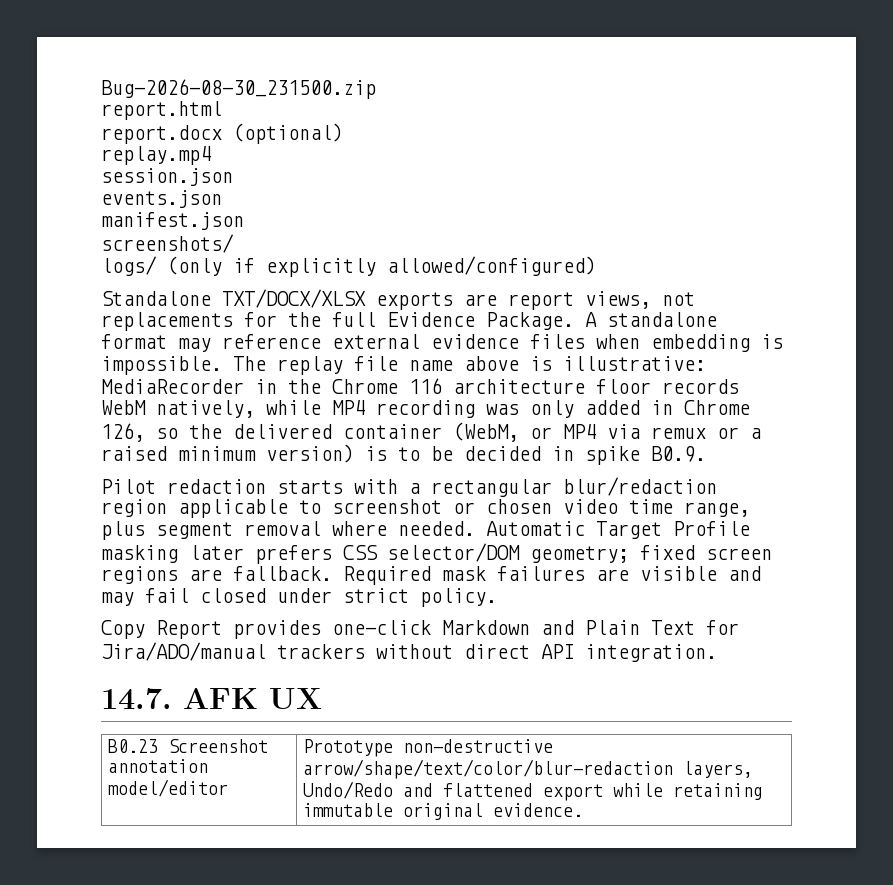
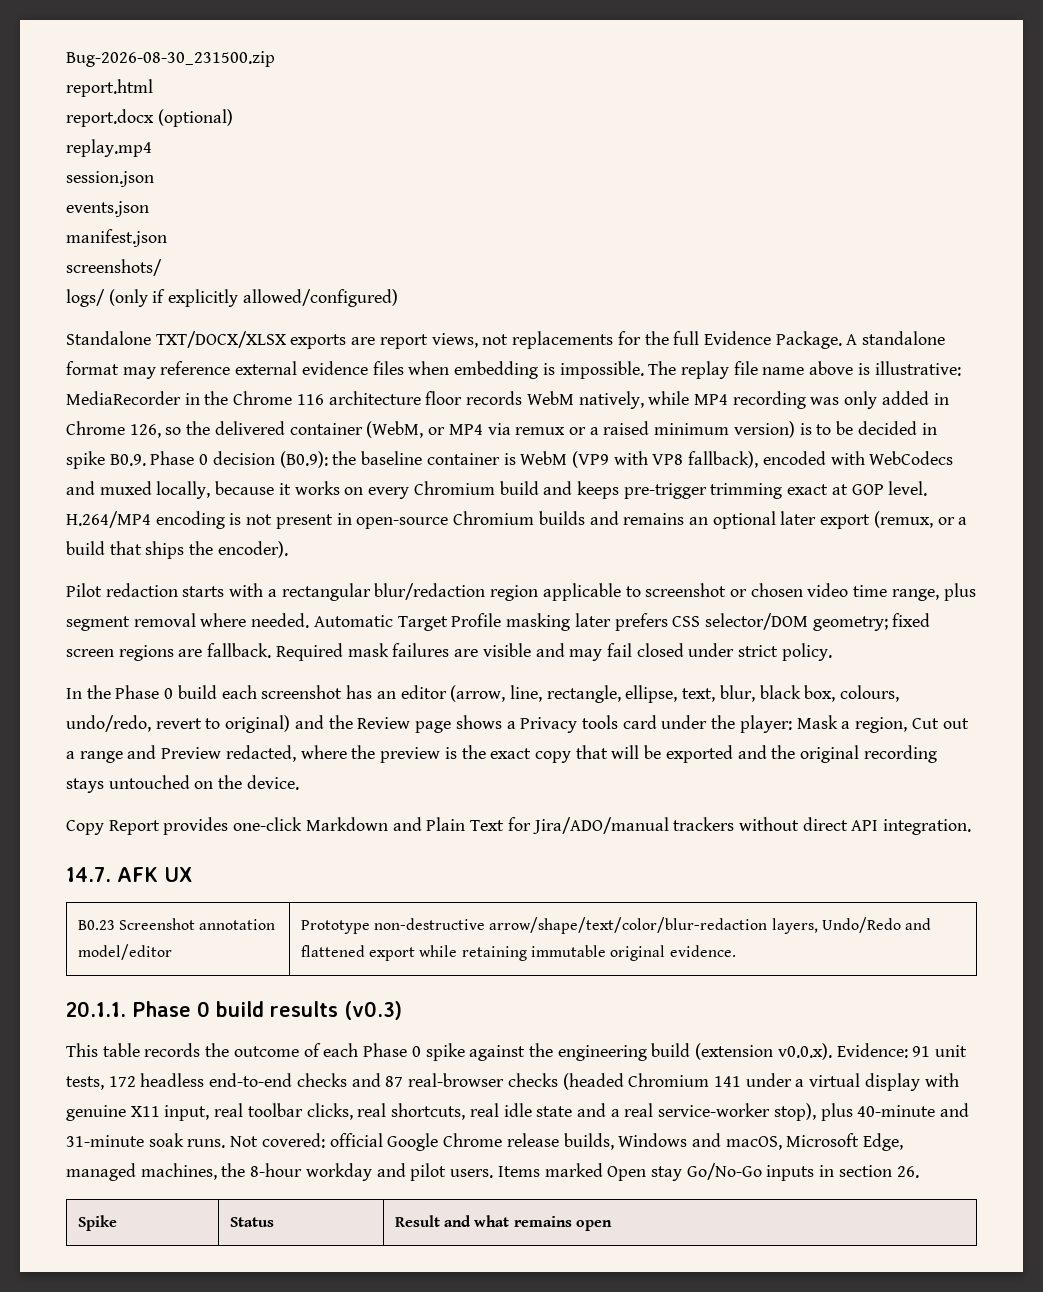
- The replay file name above is illustrative: MediaRecorder in the Chrome 116 architecture floor records WebM natively, while MP4 recording was only added in Chrome 126, so the delivered container (WebM, or MP4 via remux or a raised minimum version) is to be decided in spike B0.9.
+ The replay file name above is illustrative: MediaRecorder in the Chrome 116 architecture floor records WebM natively, while MP4 recording was only added in Chrome 126, so the delivered container (WebM, or MP4 via remux or a raised minimum version) is to be decided in spike B0.9. Phase 0 decision (B0.9): the baseline container is WebM (VP9 with VP8 fallback), encoded with WebCodecs and muxed locally, because it works on every Chromium build and keeps pre-trigger trimming exact at GOP level. H.264/MP4 encoding is not present in open-source Chromium builds and remains an optional later export (remux, or a build that ships the encoder).
+ In the Phase 0 build each screenshot has an editor (arrow, line, rectangle, ellipse, text, blur, black box, colours, undo/redo, revert to original) and the Review page shows a Privacy tools card under the player: Mask a region, Cut out a range and Preview redacted, where the preview is the exact copy that will be exported and the original recording stays untouched on the device.
+ 20.1.1. Phase 0 build results (v0.3)
+ This table records the outcome of each Phase 0 spike against the engineering build (extension v0.0.x). Evidence: 91 unit tests, 172 headless end-to-end checks and 87 real-browser checks (headed Chromium 141 under a virtual display with genuine X11 input, real toolbar clicks, real shortcuts, real idle state and a real service-worker stop), plus 40-minute and 31-minute soak runs. Not covered: official Google Chrome release builds, Windows and macOS, Microsoft Edge, managed machines, the 8-hour workday and pilot users. Items marked Open stay Go/No-Go inputs in section 26.
+ Spike | Status | Result and what remains open

